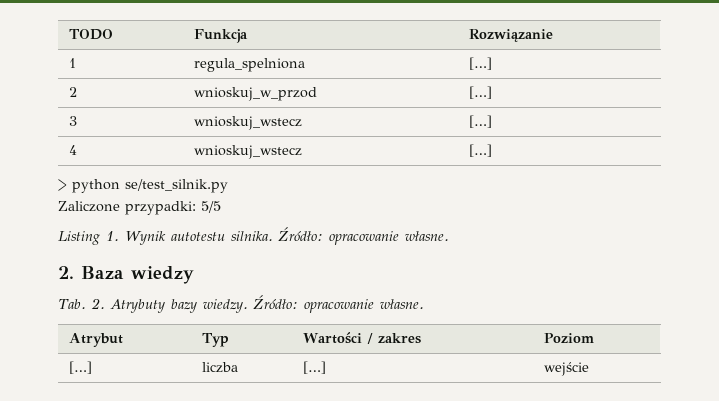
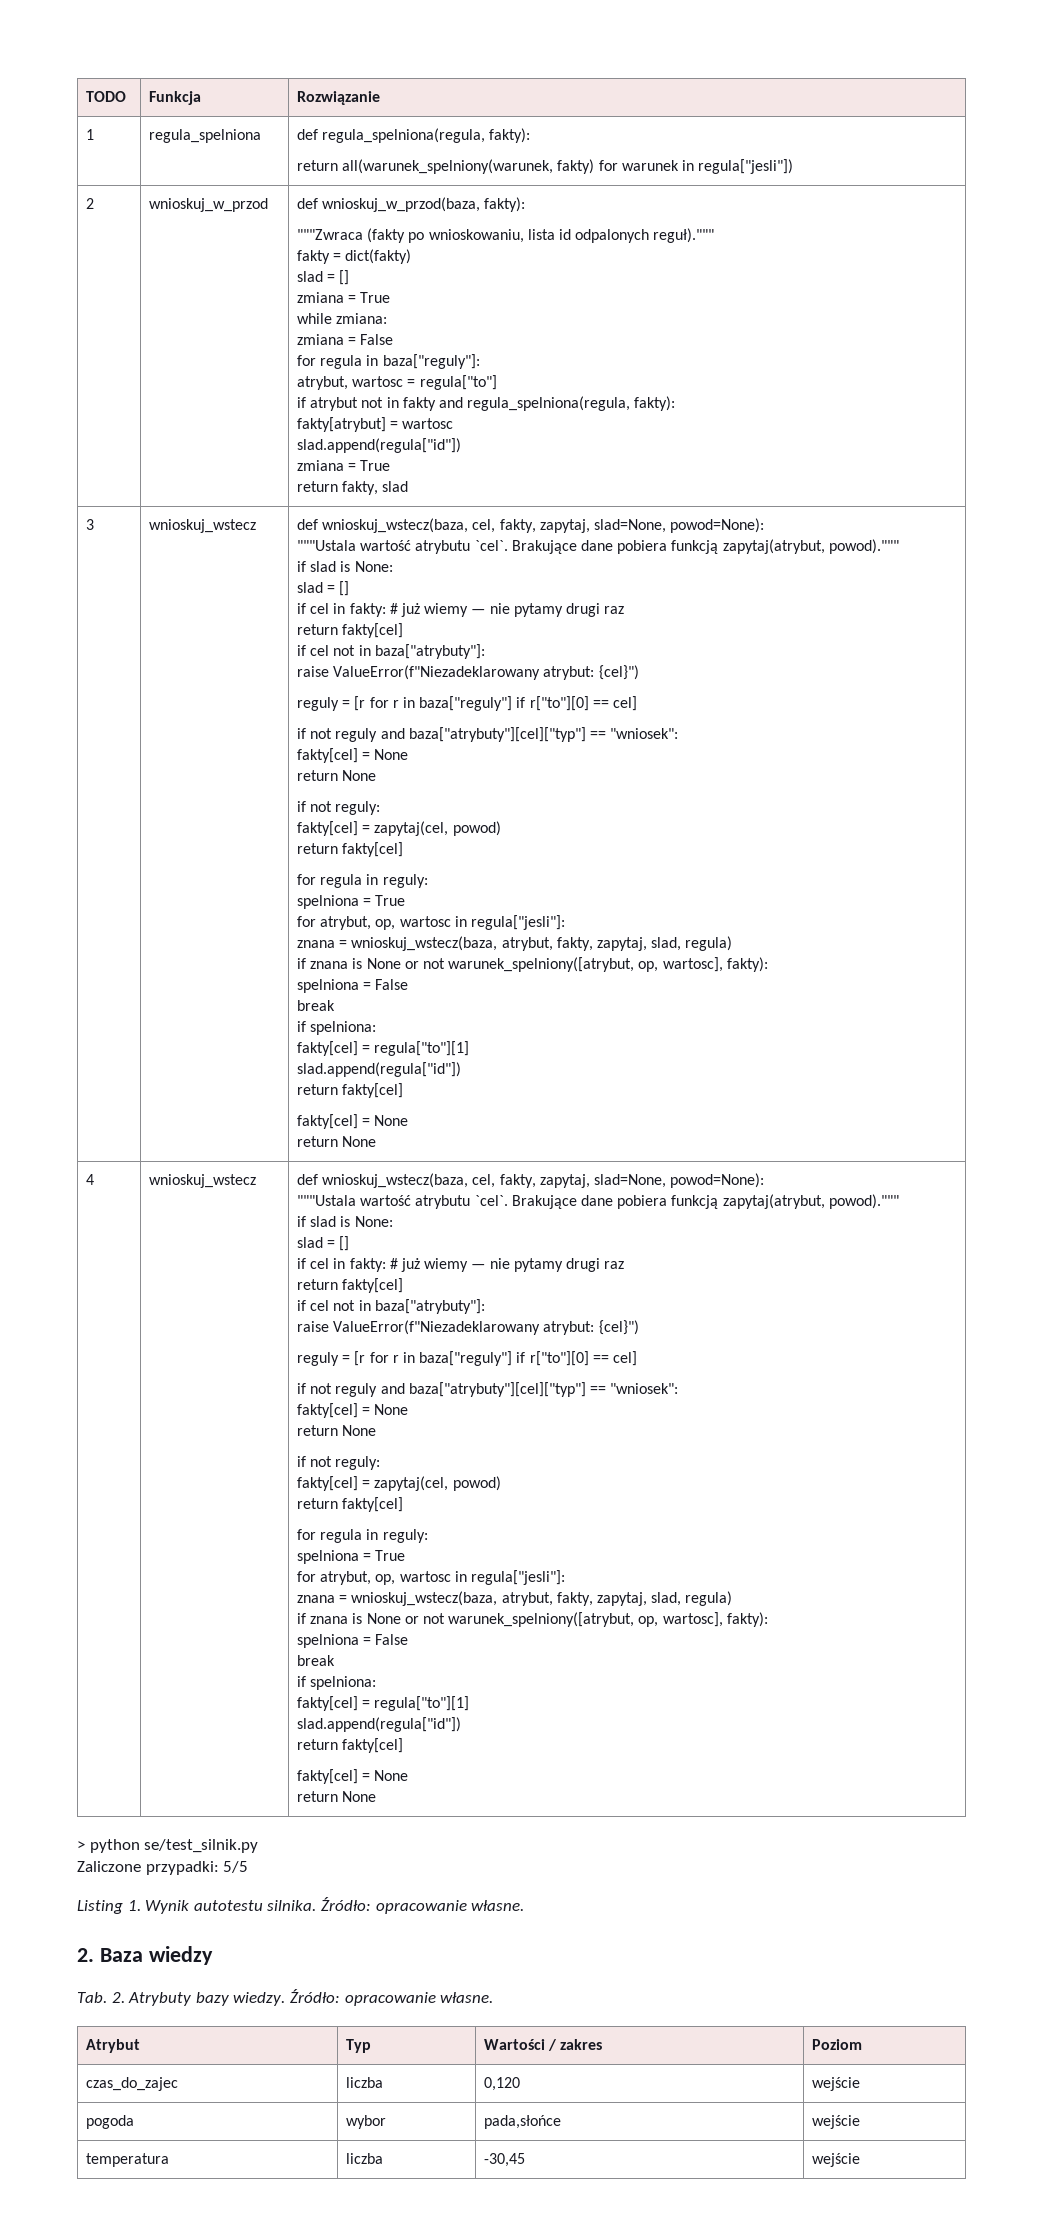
- 1 | regula_spelniona | […]
- 2 | wnioskuj_w_przod | […]
- 3 | wnioskuj_wstecz | […]
- 4 | wnioskuj_wstecz | […]
+ 1 | regula_spelniona | def regula_spelniona(regula, fakty):
+ return all(warunek_spelniony(warunek, fakty) for warunek in regula["jesli"])
+ 2 | wnioskuj_w_przod | def wnioskuj_w_przod(baza, fakty):
+ """Zwraca (fakty po wnioskowaniu, lista id odpalonych reguł)."""
+ fakty = dict(fakty)
+ slad = []
+ zmiana = True
+ while zmiana:
+ zmiana = False
+ for regula in baza["reguly"]:
+ atrybut, wartosc = regula["to"]
+ if atrybut not in fakty and regula_spelniona(regula, fakty):
+ fakty[atrybut] = wartosc
+ slad.append(regula["id"])
+ zmiana = True
+ return fakty, slad
+ 3 | wnioskuj_wstecz | def wnioskuj_wstecz(baza, cel, fakty, zapytaj, slad=None, powod=None):
+ """Ustala wartość atrybutu `cel`. Brakujące dane pobiera funkcją zapytaj(atrybut, powod)."""
+ if slad is None:
+ slad = []
+ if cel in fakty: # już wiemy — nie pytamy drugi raz
+ return fakty[cel]
+ if cel not in baza["atrybuty"]:
+ raise ValueError(f"Niezadeklarowany atrybut: {cel}")
+ reguly = [r for r in baza["reguly"] if r["to"][0] == cel]
+ if not reguly and baza["atrybuty"][cel]["typ"] == "wniosek":
+ fakty[cel] = None
+ return None
+ if not reguly:
+ fakty[cel] = zapytaj(cel, powod)
+ return fakty[cel]
+ for regula in reguly:
+ spelniona = True
+ for atrybut, op, wartosc in regula["jesli"]:
+ znana = wnioskuj_wstecz(baza, atrybut, fakty, zapytaj, slad, regula)
+ if znana is None or not warunek_spelniony([atrybut, op, wartosc], fakty):
+ spelniona = False
+ break
+ if spelniona:
+ fakty[cel] = regula["to"][1]
+ slad.append(regula["id"])
+ return fakty[cel]
+ fakty[cel] = None
+ return None
+ 4 | wnioskuj_wstecz | def wnioskuj_wstecz(baza, cel, fakty, zapytaj, slad=None, powod=None):
+ """Ustala wartość atrybutu `cel`. Brakujące dane pobiera funkcją zapytaj(atrybut, powod)."""
+ if slad is None:
+ slad = []
+ if cel in fakty: # już wiemy — nie pytamy drugi raz
+ return fakty[cel]
+ if cel not in baza["atrybuty"]:
+ raise ValueError(f"Niezadeklarowany atrybut: {cel}")
+ reguly = [r for r in baza["reguly"] if r["to"][0] == cel]
+ if not reguly and baza["atrybuty"][cel]["typ"] == "wniosek":
+ fakty[cel] = None
+ return None
+ if not reguly:
+ fakty[cel] = zapytaj(cel, powod)
+ return fakty[cel]
+ for regula in reguly:
+ spelniona = True
+ for atrybut, op, wartosc in regula["jesli"]:
+ znana = wnioskuj_wstecz(baza, atrybut, fakty, zapytaj, slad, regula)
+ if znana is None or not warunek_spelniony([atrybut, op, wartosc], fakty):
+ spelniona = False
+ break
+ if spelniona:
+ fakty[cel] = regula["to"][1]
+ slad.append(regula["id"])
+ return fakty[cel]
+ fakty[cel] = None
+ return None
- […] | liczba | […] | wejście
+ czas_do_zajec | liczba | 0,120 | wejście
+ pogoda | wybor | pada,słońce | wejście
+ temperatura | liczba | -30,45 | wejście

